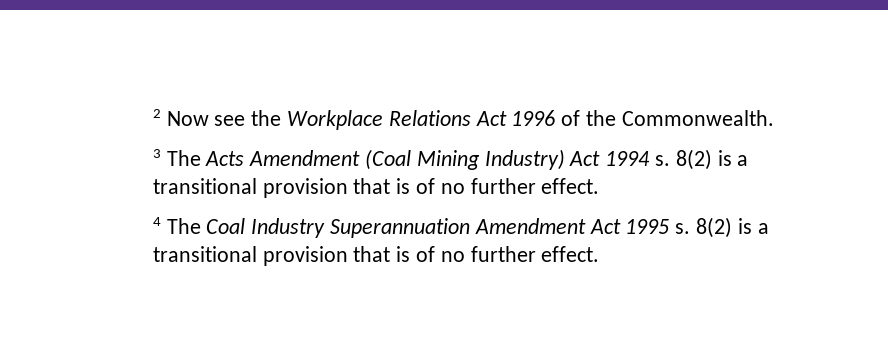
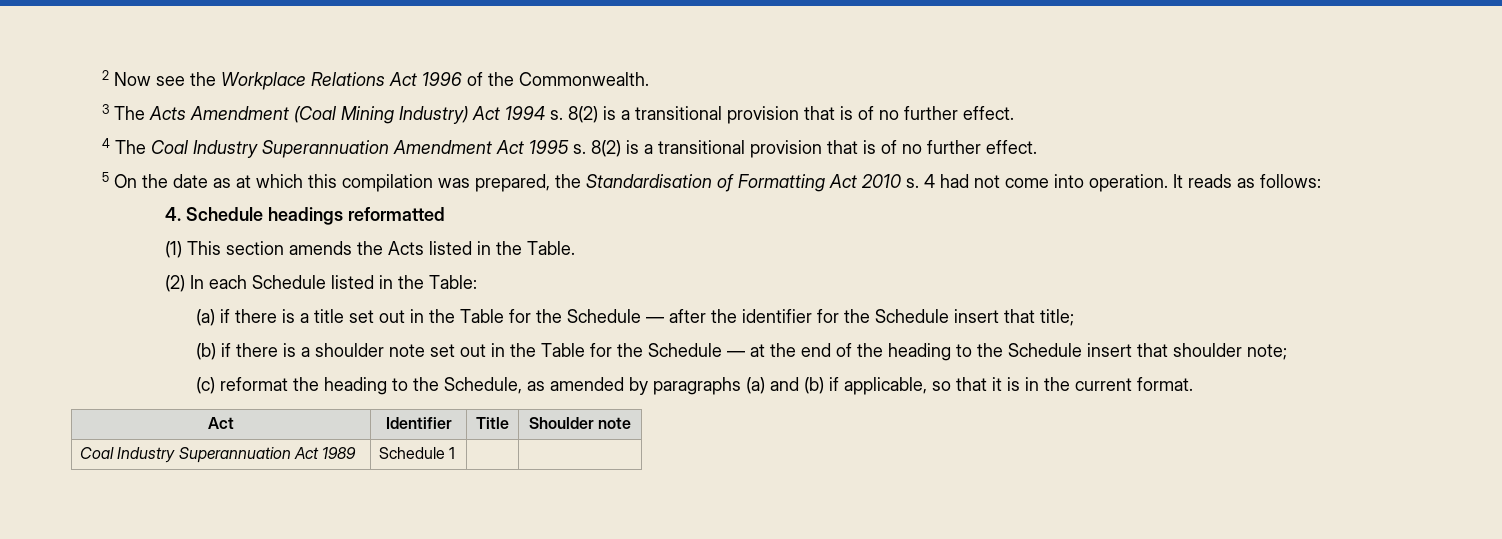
+ 5 On the date as at which this compilation was prepared, the Standardisation of Formatting Act 2010 s. 4 had not come into operation. It reads as follows:
+ 4. Schedule headings reformatted
+ (1) This section amends the Acts listed in the Table.
+ (2) In each Schedule listed in the Table:
+ (a) if there is a title set out in the Table for the Schedule — after the identifier for the Schedule insert that title;
+ (b) if there is a shoulder note set out in the Table for the Schedule — at the end of the heading to the Schedule insert that shoulder note;
+ (c) reformat the heading to the Schedule, as amended by paragraphs (a) and (b) if applicable, so that it is in the current format.
+ Act | Identifier | Title | Shoulder note
+ Coal Industry Superannuation Act 1989 | Schedule 1 | |

